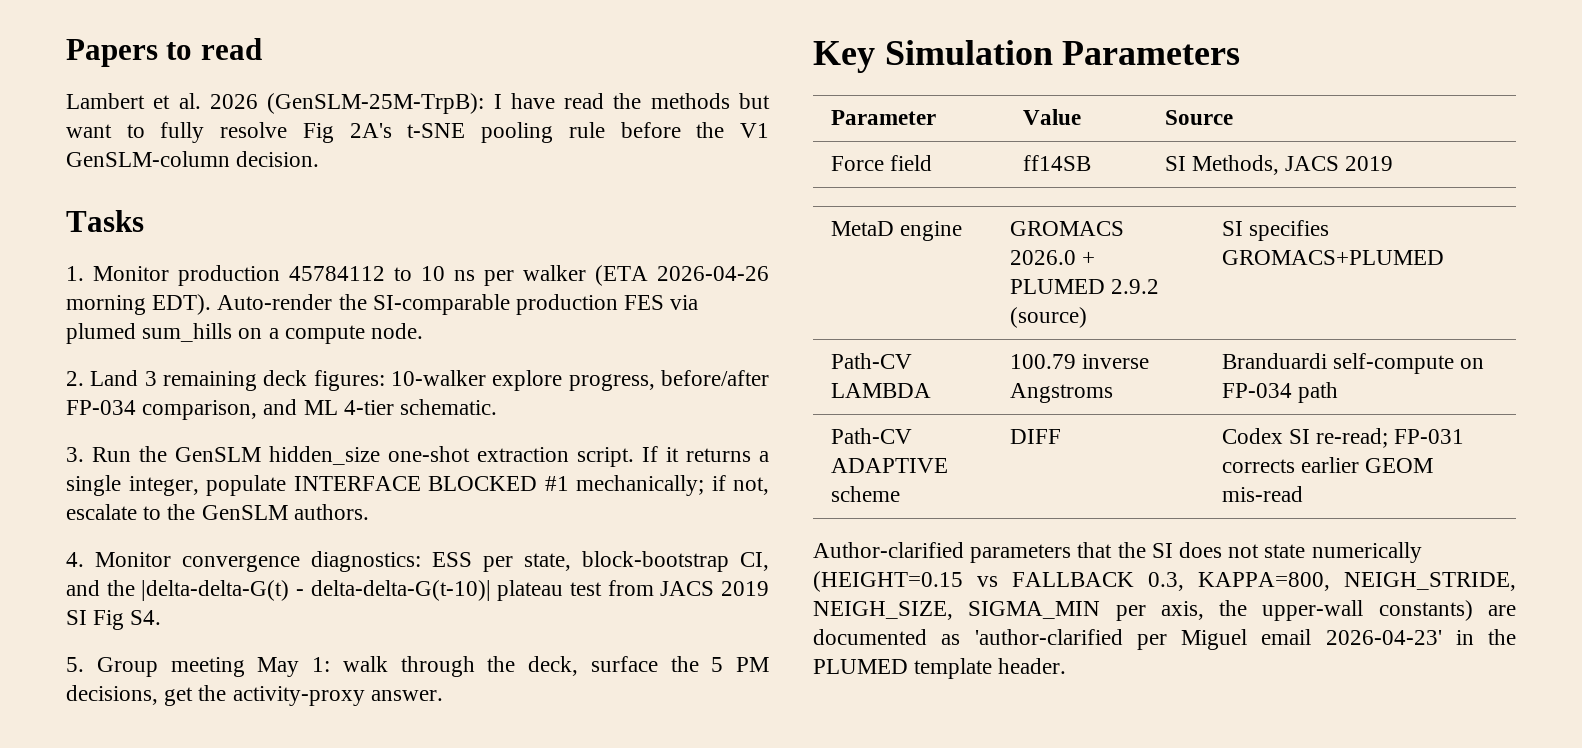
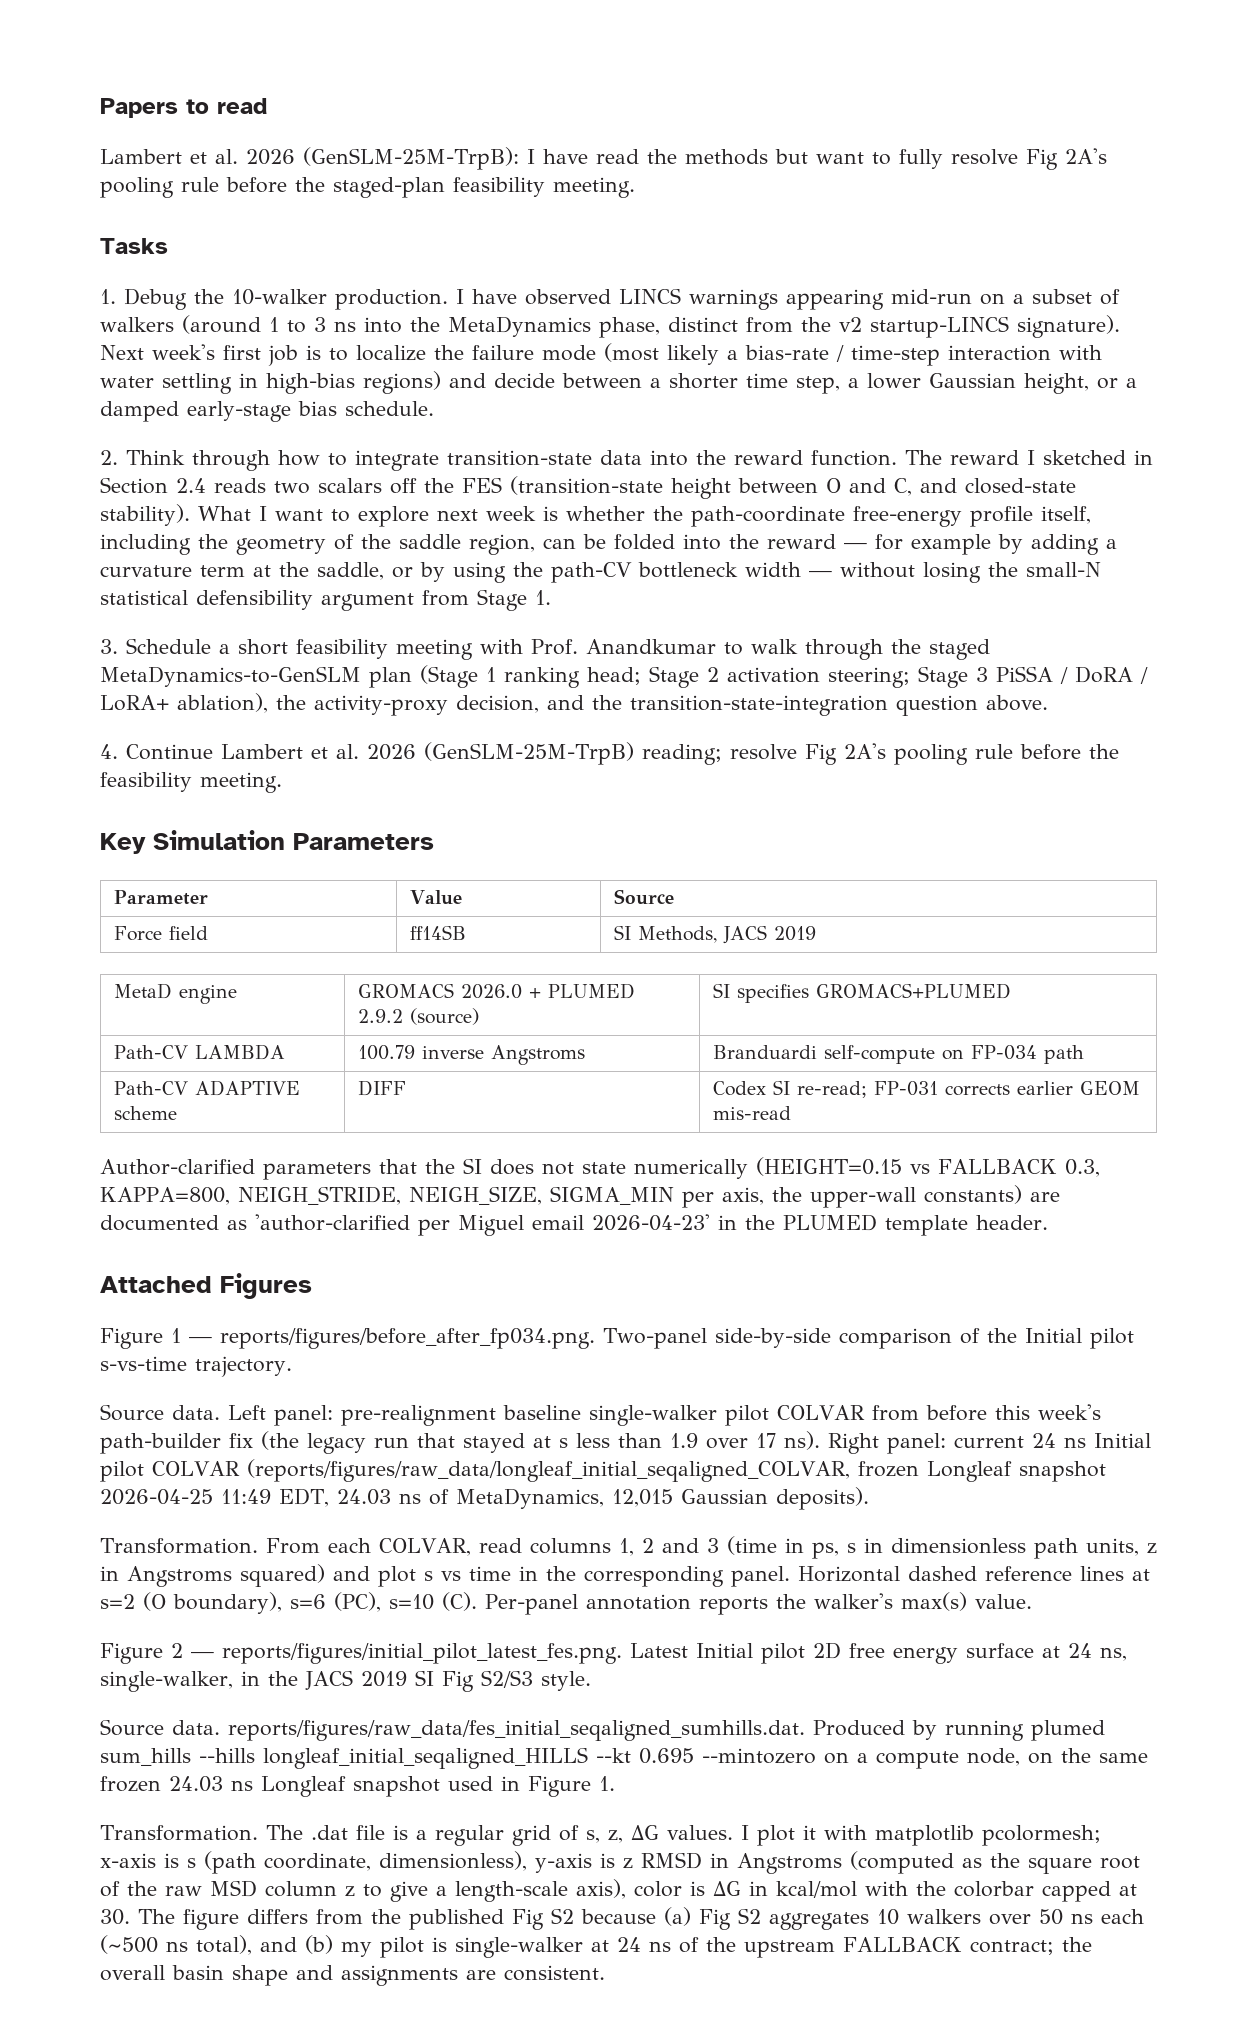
- Lambert et al. 2026 (GenSLM-25M-TrpB): I have read the methods but want to fully resolve Fig 2A's t-SNE pooling rule before the V1 GenSLM-column decision.
+ Lambert et al. 2026 (GenSLM-25M-TrpB): I have read the methods but want to fully resolve Fig 2A's pooling rule before the staged-plan feasibility meeting.
- 1. Monitor production 45784112 to 10 ns per walker (ETA 2026-04-26 morning EDT). Auto-render the SI-comparable production FES via plumed sum_hills on a compute node.
- 2. Land 3 remaining deck figures: 10-walker explore progress, before/after FP-034 comparison, and ML 4-tier schematic.
- 3. Run the GenSLM hidden_size one-shot extraction script. If it returns a single integer, populate INTERFACE BLOCKED #1 mechanically; if not, escalate to the GenSLM authors.
- 4. Monitor convergence diagnostics: ESS per state, block-bootstrap CI, and the |delta-delta-G(t) - delta-delta-G(t-10)| plateau test from JACS 2019 SI Fig S4.
- 5. Group meeting May 1: walk through the deck, surface the 5 PM decisions, get the activity-proxy answer.
+ 1. Debug the 10-walker production. I have observed LINCS warnings appearing mid-run on a subset of walkers (around 1 to 3 ns into the MetaDynamics phase, distinct from the v2 startup-LINCS signature). Next week's first job is to localize the failure mode (most likely a bias-rate / time-step interaction with water settling in high-bias regions) and decide between a shorter time step, a lower Gaussian height, or a damped early-stage bias schedule.
+ 2. Think through how to integrate transition-state data into the reward function. The reward I sketched in Section 2.4 reads two scalars off the FES (transition-state height between O and C, and closed-state stability). What I want to explore next week is whether the path-coordinate free-energy profile itself, including the geometry of the saddle region, can be folded into the reward — for example by adding a curvature term at the saddle, or by using the path-CV bottleneck width — without losing the small-N statistical defensibility argument from Stage 1.
+ 3. Schedule a short feasibility meeting with Prof. Anandkumar to walk through the staged MetaDynamics-to-GenSLM plan (Stage 1 ranking head; Stage 2 activation steering; Stage 3 PiSSA / DoRA / LoRA+ ablation), the activity-proxy decision, and the transition-state-integration question above.
+ 4. Continue Lambert et al. 2026 (GenSLM-25M-TrpB) reading; resolve Fig 2A's pooling rule before the feasibility meeting.
+ Attached Figures
+ Figure 1 — reports/figures/before_after_fp034.png. Two-panel side-by-side comparison of the Initial pilot s-vs-time trajectory.
+ Source data. Left panel: pre-realignment baseline single-walker pilot COLVAR from before this week's path-builder fix (the legacy run that stayed at s less than 1.9 over 17 ns). Right panel: current 24 ns Initial pilot COLVAR (reports/figures/raw_data/longleaf_initial_seqaligned_COLVAR, frozen Longleaf snapshot 2026-04-25 11:49 EDT, 24.03 ns of MetaDynamics, 12,015 Gaussian deposits).
+ Transformation. From each COLVAR, read columns 1, 2 and 3 (time in ps, s in dimensionless path units, z in Angstroms squared) and plot s vs time in the corresponding panel. Horizontal dashed reference lines at s=2 (O boundary), s=6 (PC), s=10 (C). Per-panel annotation reports the walker's max(s) value.
+ Figure 2 — reports/figures/initial_pilot_latest_fes.png. Latest Initial pilot 2D free energy surface at 24 ns, single-walker, in the JACS 2019 SI Fig S2/S3 style.
+ Source data. reports/figures/raw_data/fes_initial_seqaligned_sumhills.dat. Produced by running plumed sum_hills --hills longleaf_initial_seqaligned_HILLS --kt 0.695 --mintozero on a compute node, on the same frozen 24.03 ns Longleaf snapshot used in Figure 1.
+ Transformation. The .dat file is a regular grid of s, z, ΔG values. I plot it with matplotlib pcolormesh; x-axis is s (path coordinate, dimensionless), y-axis is z RMSD in Angstroms (computed as the square root of the raw MSD column z to give a length-scale axis), color is ΔG in kcal/mol with the colorbar capped at 30. The figure differs from the published Fig S2 because (a) Fig S2 aggregates 10 walkers over 50 ns each (~500 ns total), and (b) my pilot is single-walker at 24 ns of the upstream FALLBACK contract; the overall basin shape and assignments are consistent.

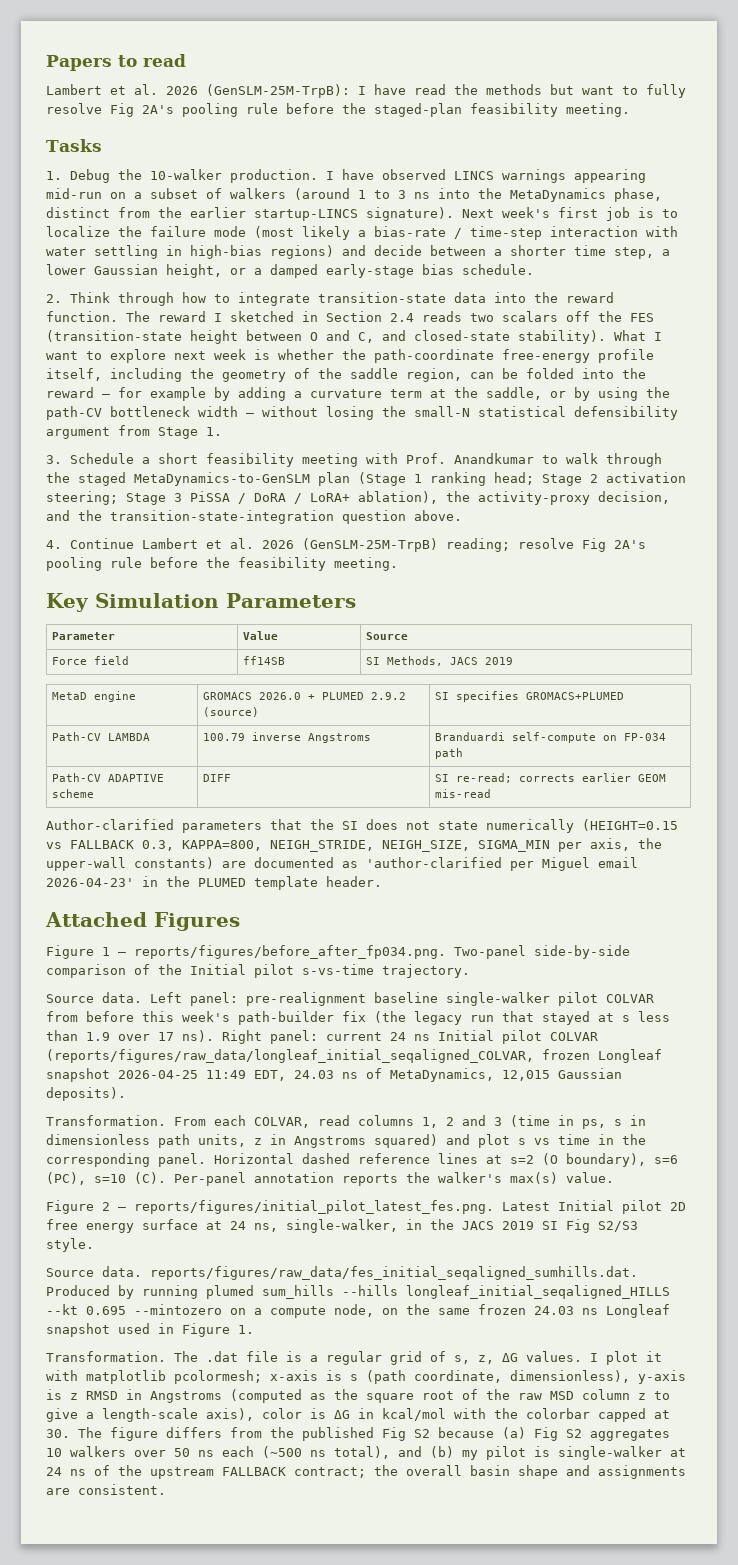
- I have observed LINCS warnings appearing mid-run on a subset of walkers (around 1 to 3 ns into the MetaDynamics phase, distinct from the v2 startup-LINCS signature).
+ I have observed LINCS warnings appearing mid-run on a subset of walkers (around 1 to 3 ns into the MetaDynamics phase, distinct from the earlier startup-LINCS signature).
- Path-CV ADAPTIVE scheme | DIFF | Codex SI re-read; FP-031 corrects earlier GEOM mis-read
+ Path-CV ADAPTIVE scheme | DIFF | SI re-read; corrects earlier GEOM mis-read

